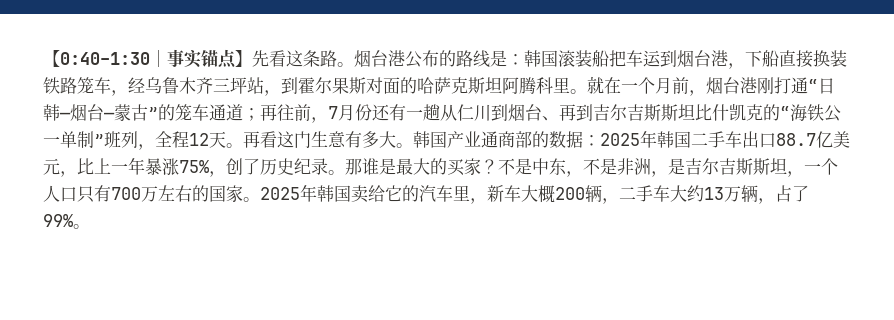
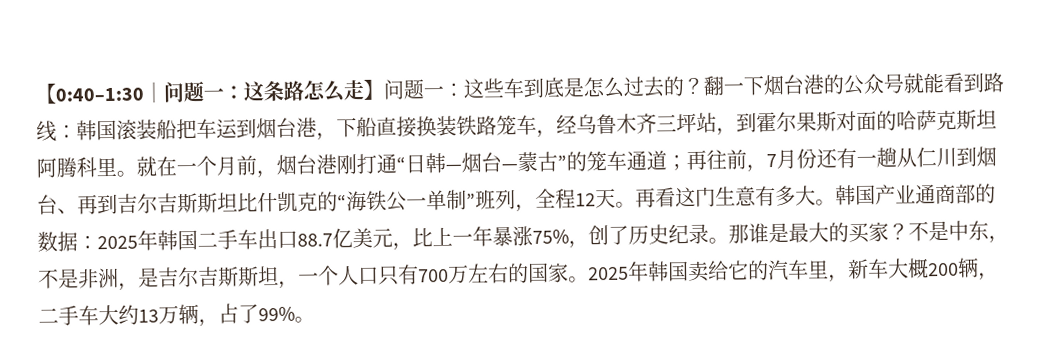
- 【0:40–1:30｜事实锚点】先看这条路。烟台港公布的路线是：韩国滚装船把车运到烟台港，下船直接换装铁路笼车，经乌鲁木齐三坪站，到霍尔果斯对面的哈萨克斯坦阿腾科里。
+ 【0:40–1:30｜问题一：这条路怎么走】问题一：这些车到底是怎么过去的？翻一下烟台港的公众号就能看到路线：韩国滚装船把车运到烟台港，下船直接换装铁路笼车，经乌鲁木齐三坪站，到霍尔果斯对面的哈萨克斯坦阿腾科里。

